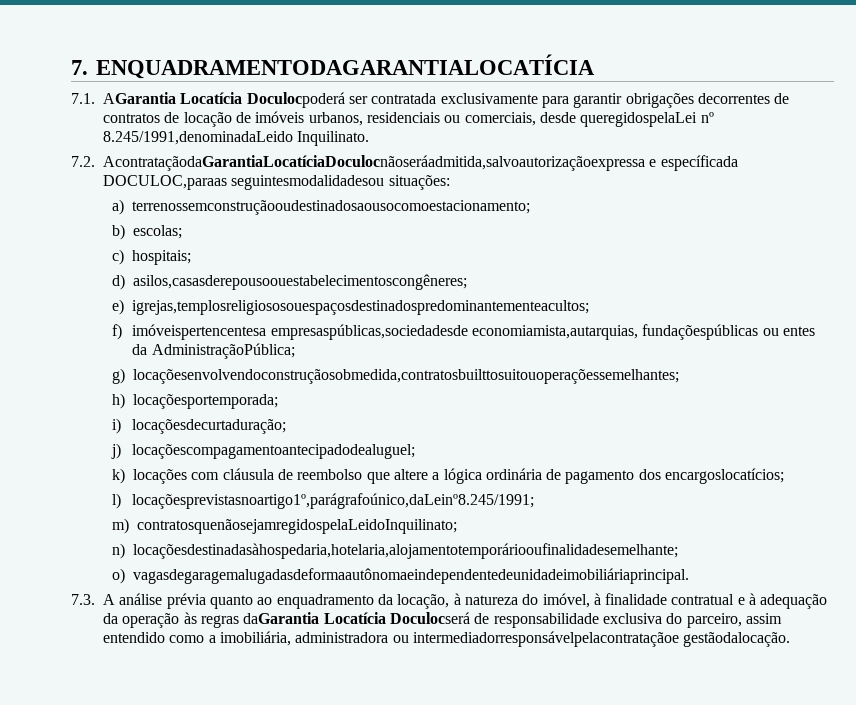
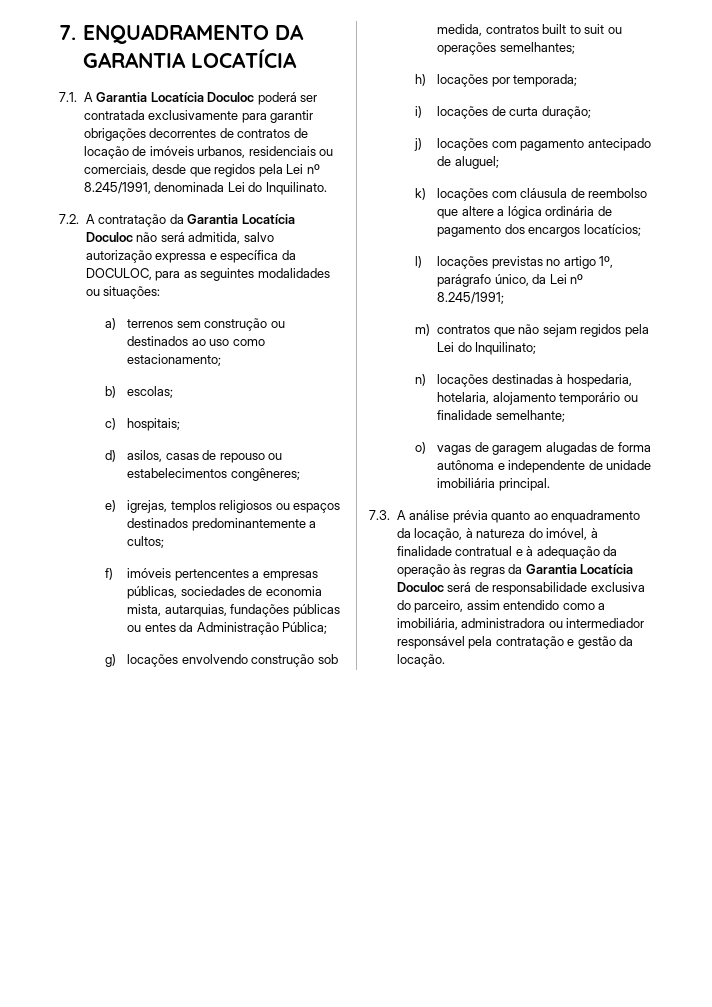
- 7. ENQUADRAMENTODAGARANTIALOCATÍCIA
- 7.1. AGarantia Locatícia Doculocpoderá ser contratada exclusivamente para garantir obrigações decorrentes de contratos de locação de imóveis urbanos, residenciais ou comerciais, desde queregidospelaLei nº 8.245/1991,denominadaLeido Inquilinato.
- 7.2. AcontrataçãodaGarantiaLocatíciaDoculocnãoseráadmitida,salvoautorizaçãoexpressa e específicada DOCULOC,paraas seguintesmodalidadesou situações:
- a) terrenossemconstruçãooudestinadosaousocomoestacionamento;
+ 7. ENQUADRAMENTO DA GARANTIA LOCATÍCIA
+ 7.1. A Garantia Locatícia Doculoc poderá ser contratada exclusivamente para garantir obrigações decorrentes de contratos de locação de imóveis urbanos, residenciais ou comerciais, desde que regidos pela Lei nº 8.245/1991, denominada Lei do Inquilinato.
+ 7.2. A contratação da Garantia Locatícia Doculoc não será admitida, salvo autorização expressa e específica da DOCULOC, para as seguintes modalidades ou situações:
+ a) terrenos sem construção ou destinados ao uso como estacionamento;
- d) asilos,casasderepousoouestabelecimentoscongêneres;
- e) igrejas,templosreligiososouespaçosdestinadospredominantementeacultos;
- f) imóveispertencentesa empresaspúblicas,sociedadesde economiamista,autarquias, fundaçõespúblicas ou entes da AdministraçãoPública;
+ d) asilos, casas de repouso ou estabelecimentos congêneres;
+ e) igrejas, templos religiosos ou espaços destinados predominantemente a cultos;
+ f) imóveis pertencentes a empresas públicas, sociedades de economia mista, autarquias, fundações públicas ou entes da Administração Pública;
- g) locaçõesenvolvendoconstruçãosobmedida,contratosbuilttosuitouoperaçõessemelhantes;
- h) locaçõesportemporada;
- i) locaçõesdecurtaduração;
- j) locaçõescompagamentoantecipadodealuguel;
+ g) locações envolvendo construção sob medida, contratos built to suit ou operações semelhantes;
+ h) locações por temporada;
+ i) locações de curta duração;
+ j) locações com pagamento antecipado de aluguel;
- k) locações com cláusula de reembolso que altere a lógica ordinária de pagamento dos encargoslocatícios;
+ k) locações com cláusula de reembolso que altere a lógica ordinária de pagamento dos encargos locatícios;
- l) locaçõesprevistasnoartigo1º,parágrafoúnico,daLeinº8.245/1991;
- m) contratosquenãosejamregidospelaLeidoInquilinato;
- n) locaçõesdestinadasàhospedaria,hotelaria,alojamentotemporáriooufinalidadesemelhante;
- o) vagasdegaragemalugadasdeformaautônomaeindependentedeunidadeimobiliáriaprincipal.
+ l) locações previstas no artigo 1º, parágrafo único, da Lei nº 8.245/1991;
+ m) contratos que não sejam regidos pela Lei do Inquilinato;
+ n) locações destinadas à hospedaria, hotelaria, alojamento temporário ou finalidade semelhante;
+ o) vagas de garagem alugadas de forma autônoma e independente de unidade imobiliária principal.
- 7.3. A análise prévia quanto ao enquadramento da locação, à natureza do imóvel, à finalidade contratual e à adequação da operação às regras daGarantia Locatícia Doculocserá de responsabilidade exclusiva do parceiro, assim entendido como a imobiliária, administradora ou intermediadorresponsávelpelacontrataçãoe gestãodalocação.
+ 7.3. A análise prévia quanto ao enquadramento da locação, à natureza do imóvel, à finalidade contratual e à adequação da operação às regras da Garantia Locatícia Doculoc será de responsabilidade exclusiva do parceiro, assim entendido como a imobiliária, administradora ou intermediador responsável pela contratação e gestão da locação.

